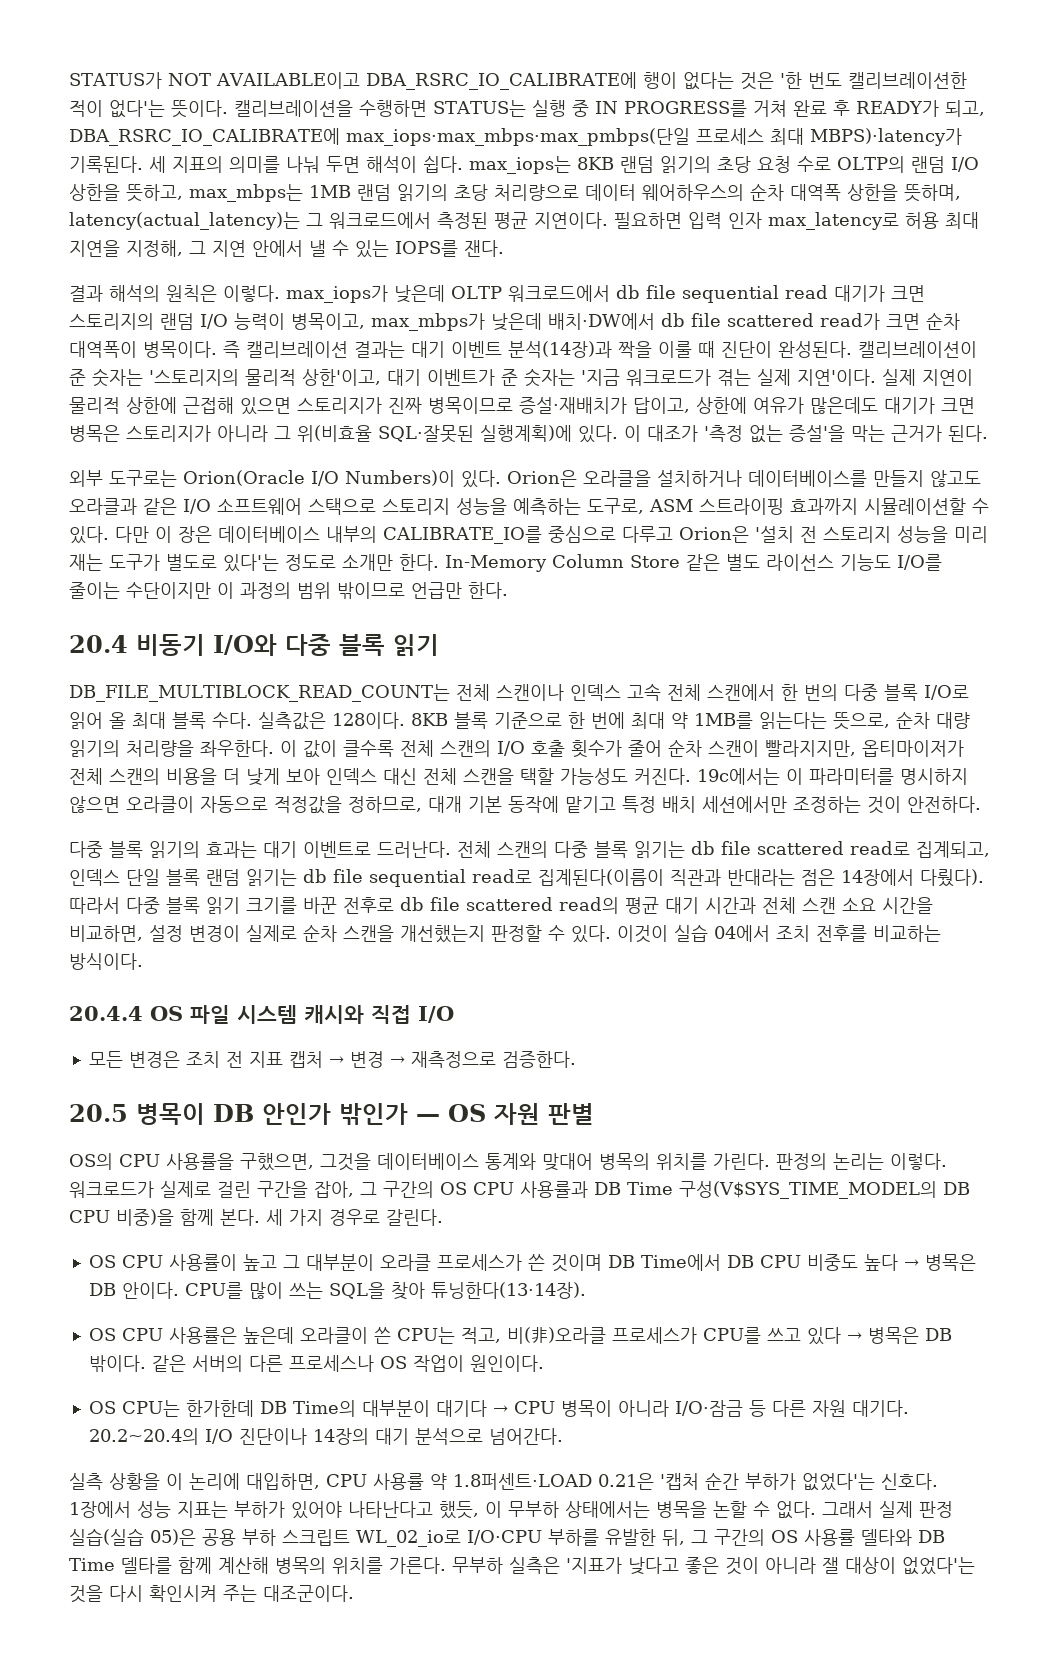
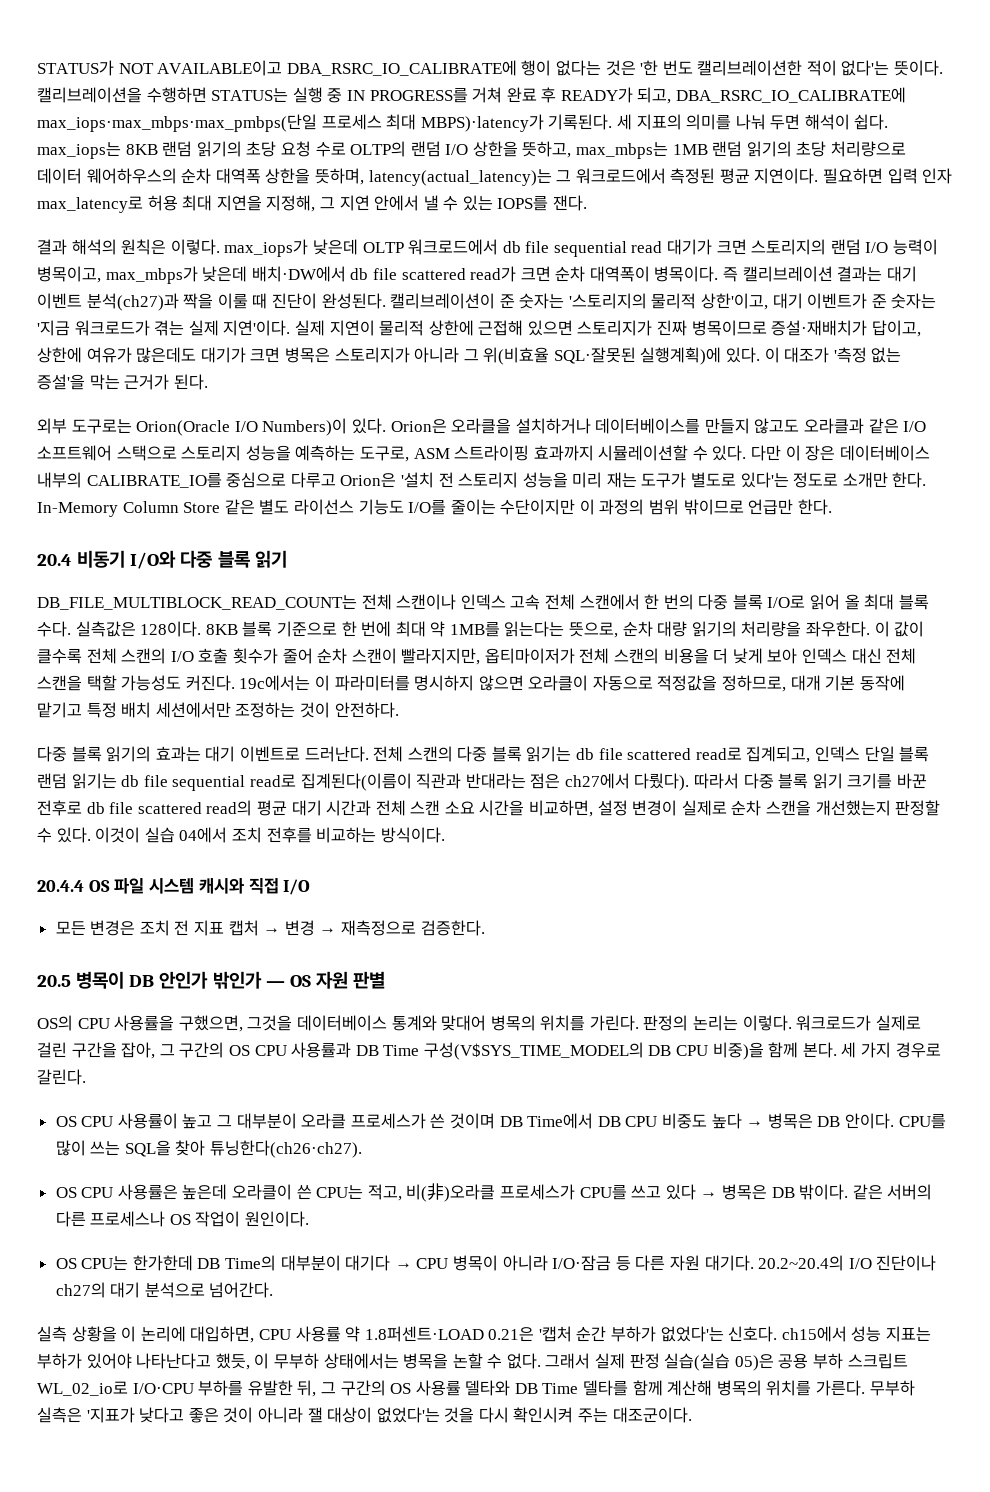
- 즉 캘리브레이션 결과는 대기 이벤트 분석(14장)과 짝을 이룰 때 진단이 완성된다.
+ 즉 캘리브레이션 결과는 대기 이벤트 분석(ch27)과 짝을 이룰 때 진단이 완성된다.
- 전체 스캔의 다중 블록 읽기는 db file scattered read로 집계되고, 인덱스 단일 블록 랜덤 읽기는 db file sequential read로 집계된다(이름이 직관과 반대라는 점은 14장에서 다뤘다).
+ 전체 스캔의 다중 블록 읽기는 db file scattered read로 집계되고, 인덱스 단일 블록 랜덤 읽기는 db file sequential read로 집계된다(이름이 직관과 반대라는 점은 ch27에서 다뤘다).
- CPU를 많이 쓰는 SQL을 찾아 튜닝한다(13·14장).
+ CPU를 많이 쓰는 SQL을 찾아 튜닝한다(ch26·ch27).
- 20.2~20.4의 I/O 진단이나 14장의 대기 분석으로 넘어간다.
+ 20.2~20.4의 I/O 진단이나 ch27의 대기 분석으로 넘어간다.
- 실측 상황을 이 논리에 대입하면, CPU 사용률 약 1.8퍼센트·LOAD 0.21은 '캡처 순간 부하가 없었다'는 신호다. 1장에서 성능 지표는 부하가 있어야 나타난다고 했듯, 이 무부하 상태에서는 병목을 논할 수 없다.
+ 실측 상황을 이 논리에 대입하면, CPU 사용률 약 1.8퍼센트·LOAD 0.21은 '캡처 순간 부하가 없었다'는 신호다. ch15에서 성능 지표는 부하가 있어야 나타난다고 했듯, 이 무부하 상태에서는 병목을 논할 수 없다.

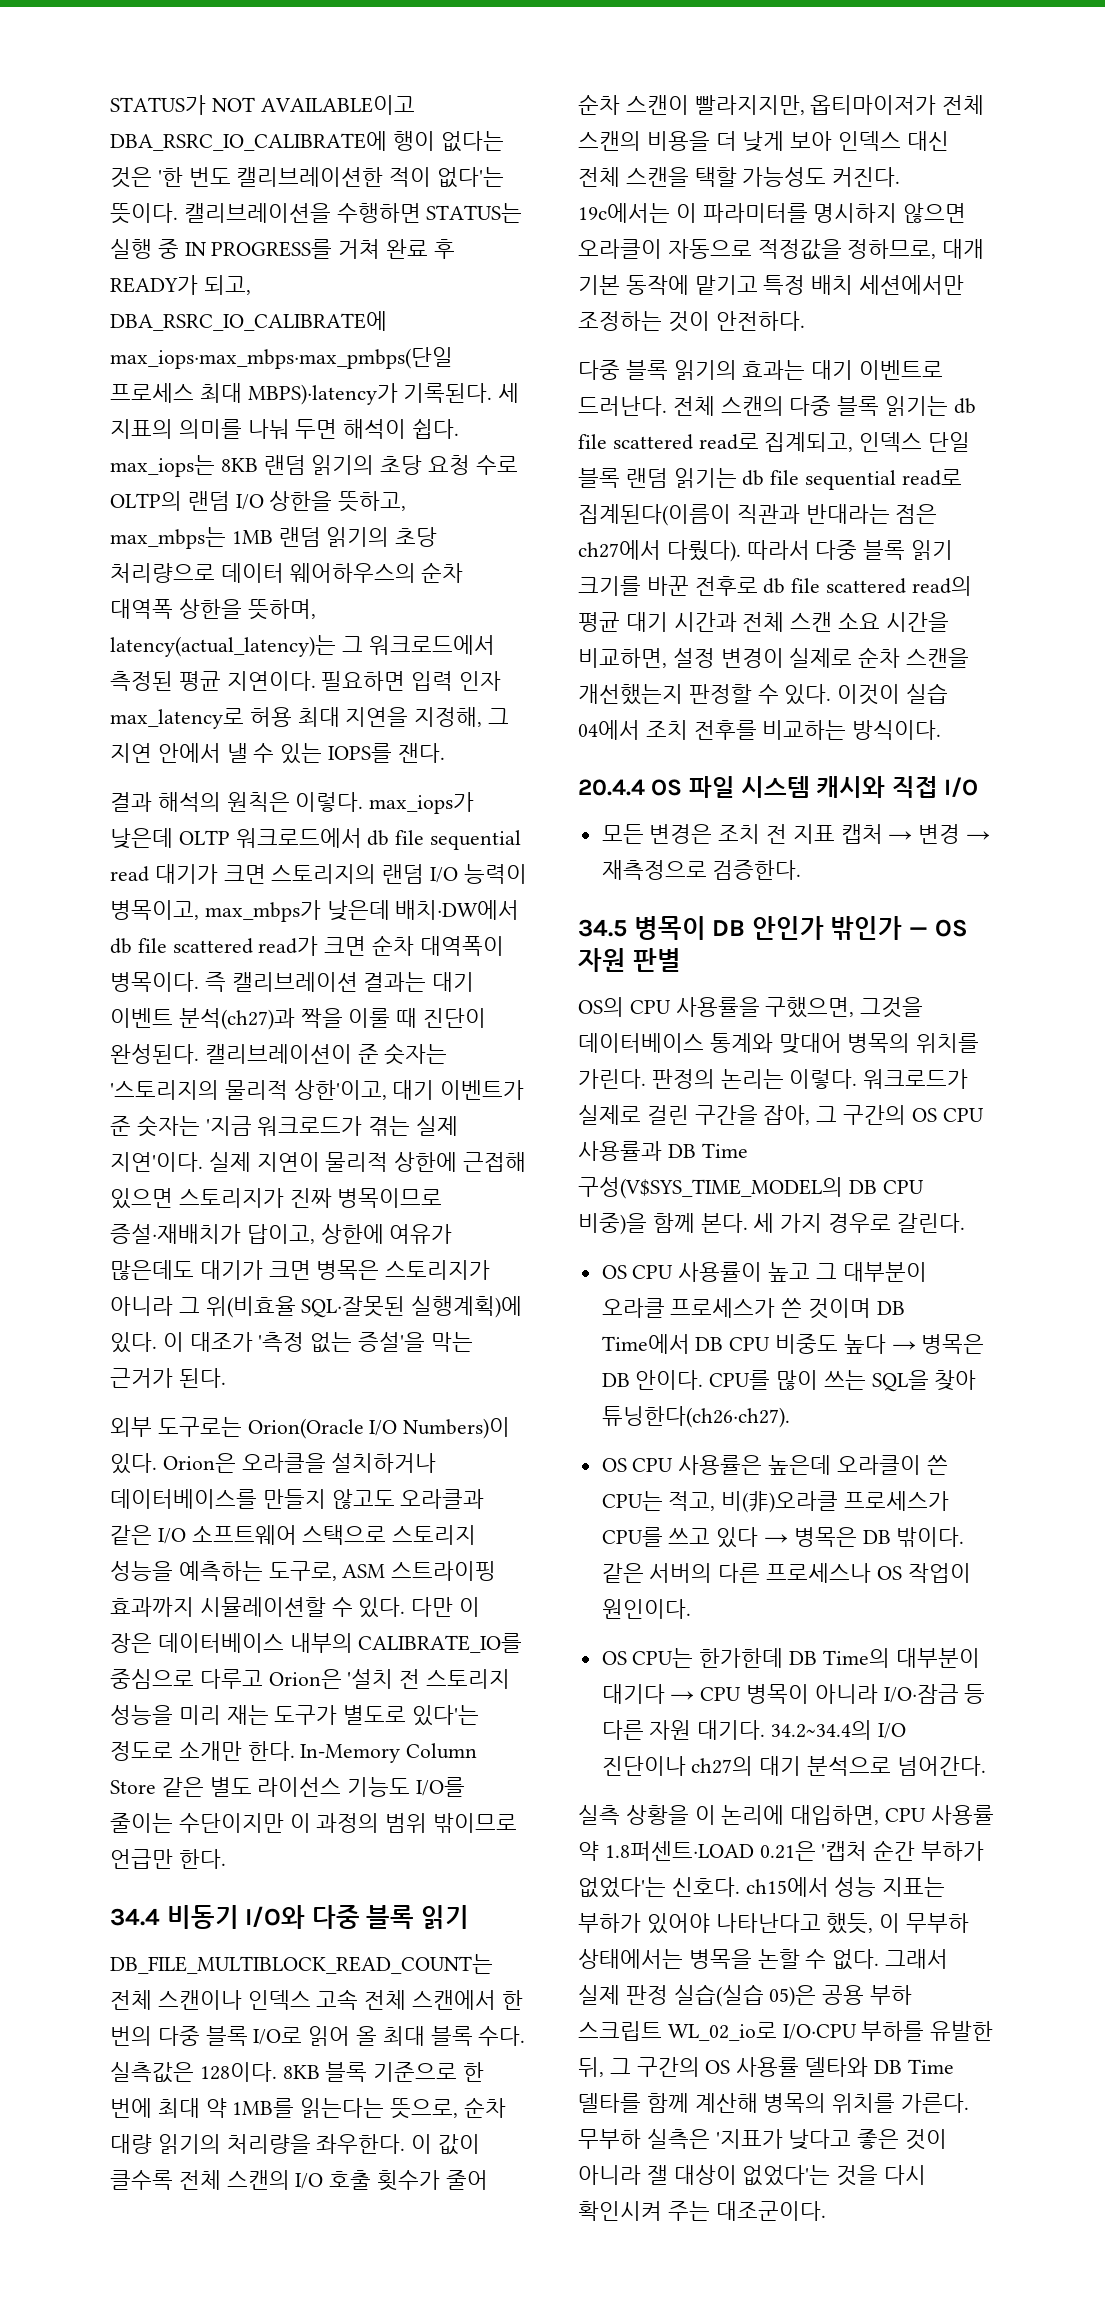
- 20.4 비동기 I/O와 다중 블록 읽기
+ 34.4 비동기 I/O와 다중 블록 읽기
- 20.5 병목이 DB 안인가 밖인가 — OS 자원 판별
+ 34.5 병목이 DB 안인가 밖인가 — OS 자원 판별
- 20.2~20.4의 I/O 진단이나 ch27의 대기 분석으로 넘어간다.
+ 34.2~34.4의 I/O 진단이나 ch27의 대기 분석으로 넘어간다.

